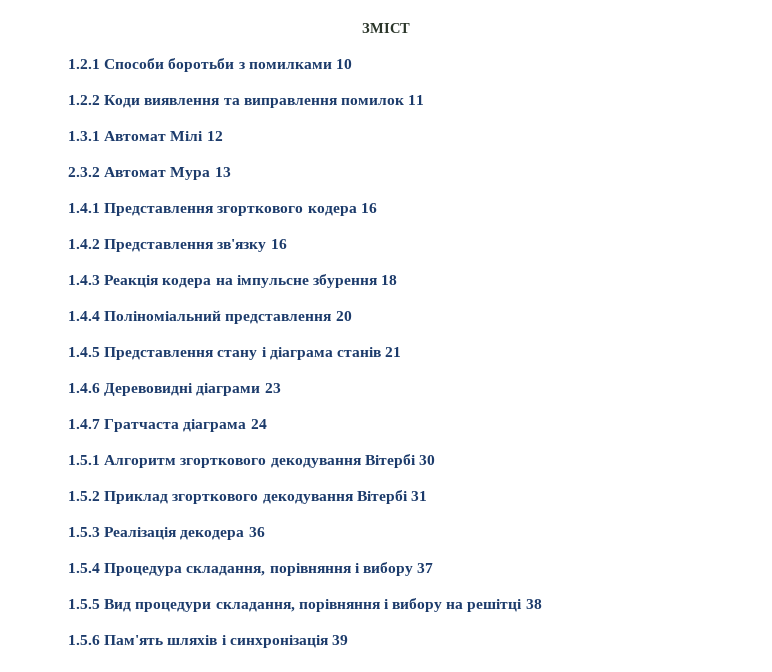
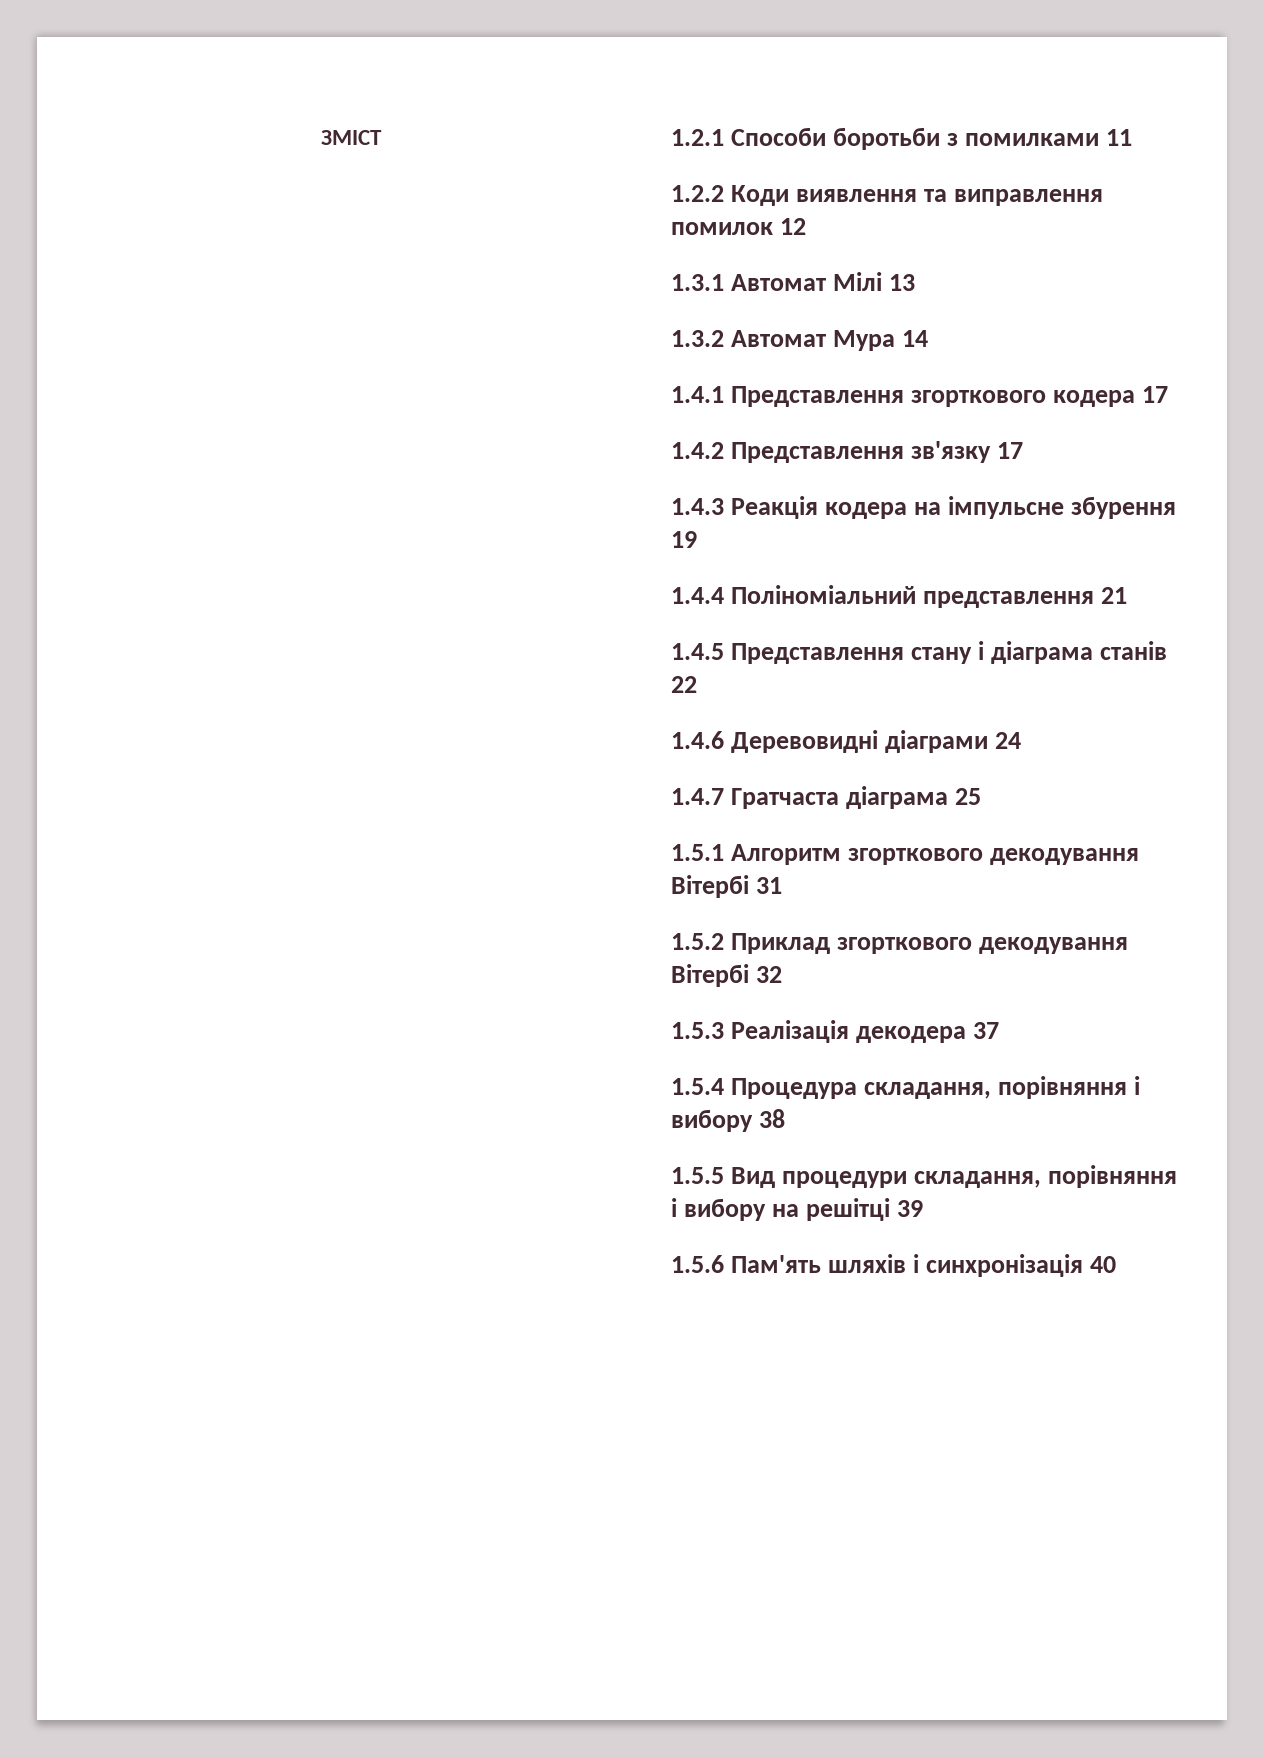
- 1.2.1 Способи боротьби з помилками 10
+ 1.2.1 Способи боротьби з помилками 11
- 1.2.2 Коди виявлення та виправлення помилок 11
+ 1.2.2 Коди виявлення та виправлення помилок 12
- 1.3.1 Автомат Мілі 12
- 2.3.2 Автомат Мура 13
+ 1.3.1 Автомат Мілі 13
+ 1.3.2 Автомат Мура 14
- 1.4.1 Представлення згорткового кодера 16
+ 1.4.1 Представлення згорткового кодера 17
- 1.4.2 Представлення зв'язку 16
+ 1.4.2 Представлення зв'язку 17
- 1.4.3 Реакція кодера на імпульсне збурення 18
+ 1.4.3 Реакція кодера на імпульсне збурення 19
- 1.4.4 Поліноміальний представлення 20
+ 1.4.4 Поліноміальний представлення 21
- 1.4.5 Представлення стану і діаграма станів 21
+ 1.4.5 Представлення стану і діаграма станів 22
- 1.4.6 Деревовидні діаграми 23
+ 1.4.6 Деревовидні діаграми 24
- 1.4.7 Гратчаста діаграма 24
+ 1.4.7 Гратчаста діаграма 25
- 1.5.1 Алгоритм згорткового декодування Вітербі 30
+ 1.5.1 Алгоритм згорткового декодування Вітербі 31
- 1.5.2 Приклад згорткового декодування Вітербі 31
+ 1.5.2 Приклад згорткового декодування Вітербі 32
- 1.5.3 Реалізація декодера 36
+ 1.5.3 Реалізація декодера 37
- 1.5.4 Процедура складання, порівняння і вибору 37
+ 1.5.4 Процедура складання, порівняння і вибору 38
- 1.5.5 Вид процедури складання, порівняння і вибору на решітці 38
+ 1.5.5 Вид процедури складання, порівняння і вибору на решітці 39
- 1.5.6 Пам'ять шляхів і синхронізація 39
+ 1.5.6 Пам'ять шляхів і синхронізація 40

